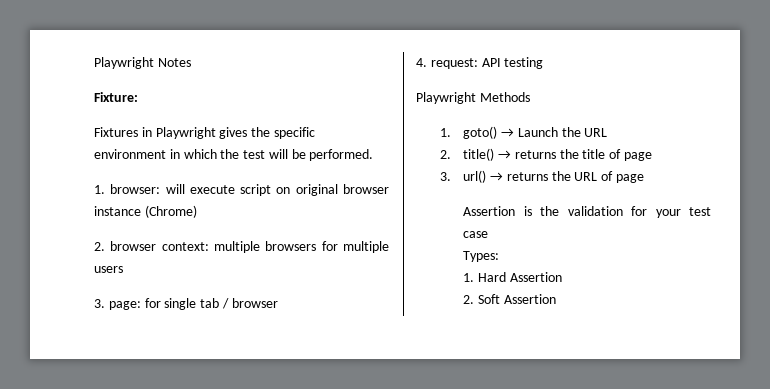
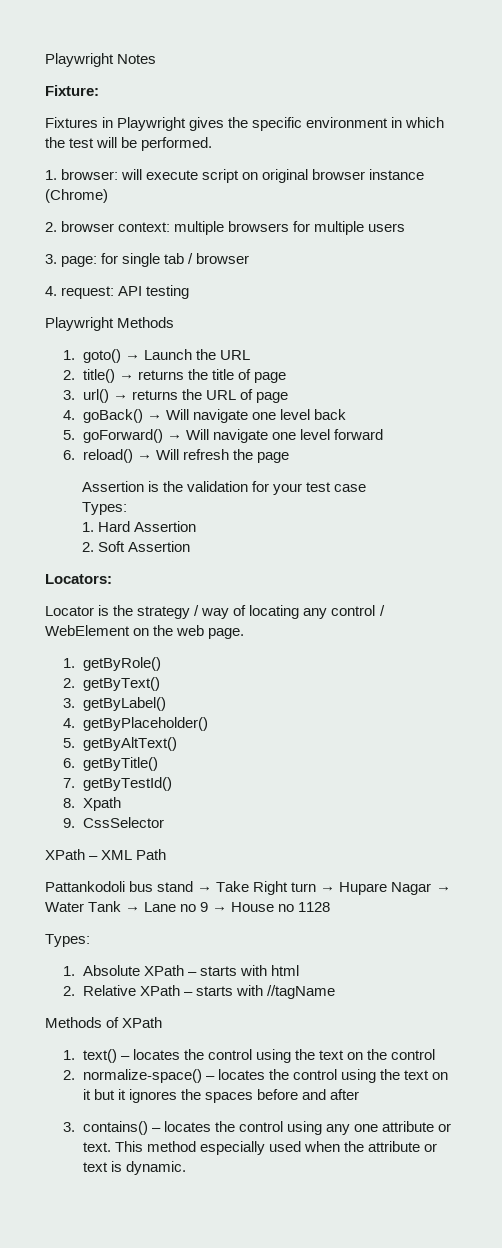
+ 4. goBack() → Will navigate one level back
+ 5. goForward() → Will navigate one level forward
+ 6. reload() → Will refresh the page
+ Locators:
+ Locator is the strategy / way of locating any control / WebElement on the web page.
+ 1. getByRole()
+ 2. getByText()
+ 3. getByLabel()
+ 4. getByPlaceholder()
+ 5. getByAltText()
+ 6. getByTitle()
+ 7. getByTestId()
+ 8. Xpath
+ 9. CssSelector
+ XPath – XML Path
+ Pattankodoli bus stand → Take Right turn → Hupare Nagar → Water Tank → Lane no 9 → House no 1128
+ Types:
+ 1. Absolute XPath – starts with html
+ 2. Relative XPath – starts with //tagName
+ Methods of XPath
+ 1. text() – locates the control using the text on the control
+ 2. normalize-space() – locates the control using the text on it but it ignores the spaces before and after
+ 3. contains() – locates the control using any one attribute or text. This method especially used when the attribute or text is dynamic.

